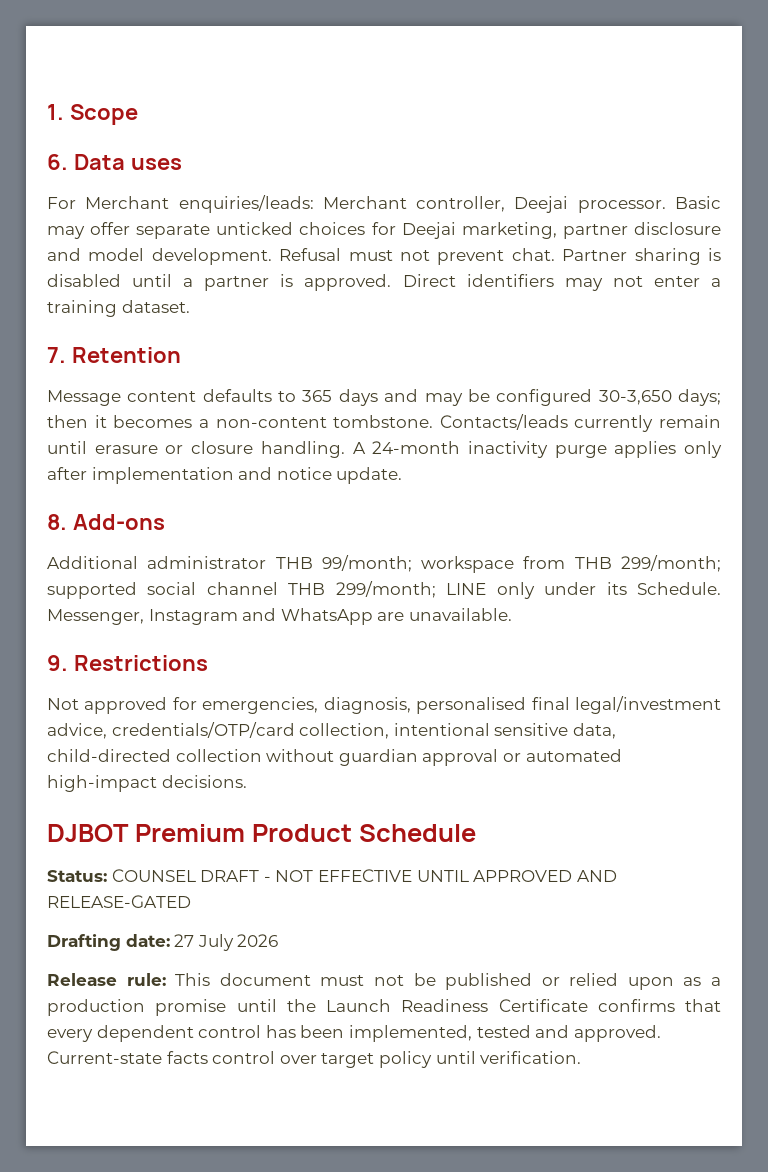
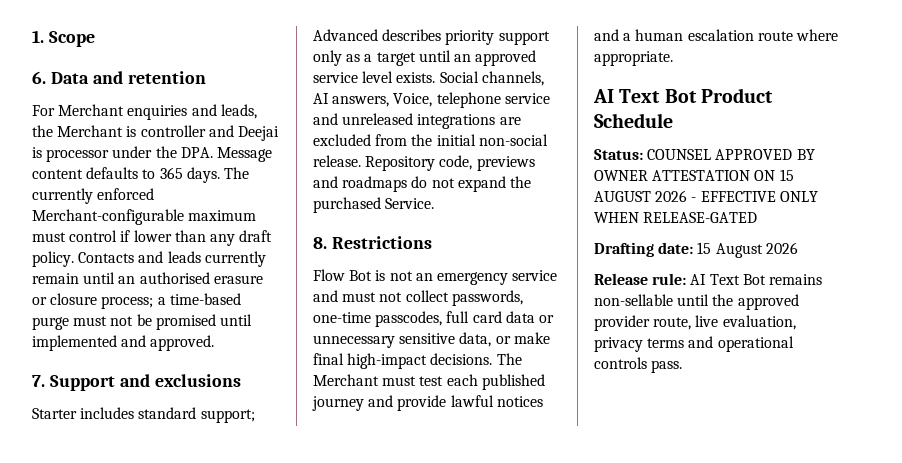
- 6. Data uses
+ 6. Data and retention
- For Merchant enquiries/leads: Merchant controller, Deejai processor. Basic may offer separate unticked choices for Deejai marketing, partner disclosure and model development. Refusal must not prevent chat. Partner sharing is disabled until a partner is approved. Direct identifiers may not enter a training dataset.
- 7. Retention
- Message content defaults to 365 days and may be configured 30-3,650 days; then it becomes a non-content tombstone. Contacts/leads currently remain until erasure or closure handling. A 24-month inactivity purge applies only after implementation and notice update.
- 8. Add-ons
- Additional administrator THB 99/month; workspace from THB 299/month; supported social channel THB 299/month; LINE only under its Schedule. Messenger, Instagram and WhatsApp are unavailable.
- 9. Restrictions
- Not approved for emergencies, diagnosis, personalised final legal/investment advice, credentials/OTP/card collection, intentional sensitive data, child-directed collection without guardian approval or automated high-impact decisions.
- DJBOT Premium Product Schedule
- Status: COUNSEL DRAFT - NOT EFFECTIVE UNTIL APPROVED AND RELEASE-GATED
+ For Merchant enquiries and leads, the Merchant is controller and Deejai is processor under the DPA. Message content defaults to 365 days. The currently enforced Merchant-configurable maximum must control if lower than any draft policy. Contacts and leads currently remain until an authorised erasure or closure process; a time-based purge must not be promised until implemented and approved.
+ 7. Support and exclusions
+ Starter includes standard support; Advanced describes priority support only as a target until an approved service level exists. Social channels, AI answers, Voice, telephone service and unreleased integrations are excluded from the initial non-social release. Repository code, previews and roadmaps do not expand the purchased Service.
+ 8. Restrictions
+ Flow Bot is not an emergency service and must not collect passwords, one-time passcodes, full card data or unnecessary sensitive data, or make final high-impact decisions. The Merchant must test each published journey and provide lawful notices and a human escalation route where appropriate.
+ AI Text Bot Product Schedule
+ Status: COUNSEL APPROVED BY OWNER ATTESTATION ON 15 AUGUST 2026 - EFFECTIVE ONLY WHEN RELEASE-GATED
- Drafting date: 27 July 2026
+ Drafting date: 15 August 2026
- Release rule: This document must not be published or relied upon as a production promise until the Launch Readiness Certificate confirms that every dependent control has been implemented, tested and approved. Current-state facts control over target policy until verification.
+ Release rule: AI Text Bot remains non-sellable until the approved provider route, live evaluation, privacy terms and operational controls pass.

